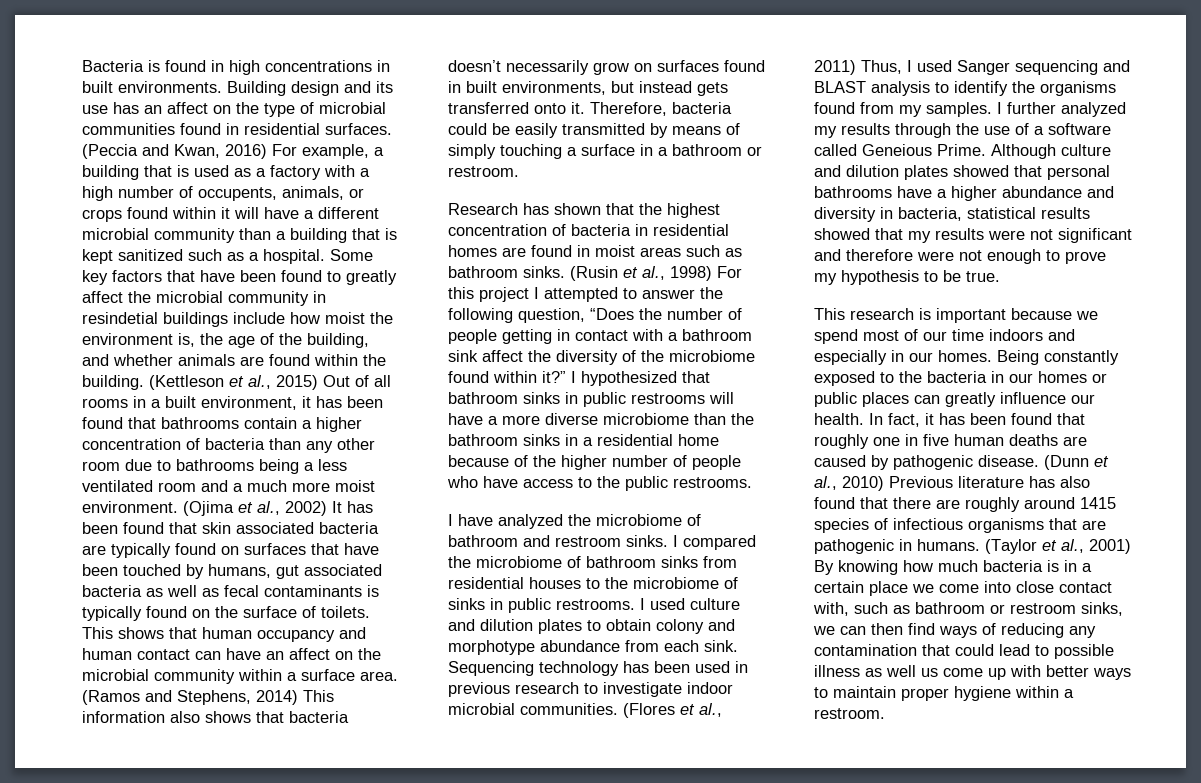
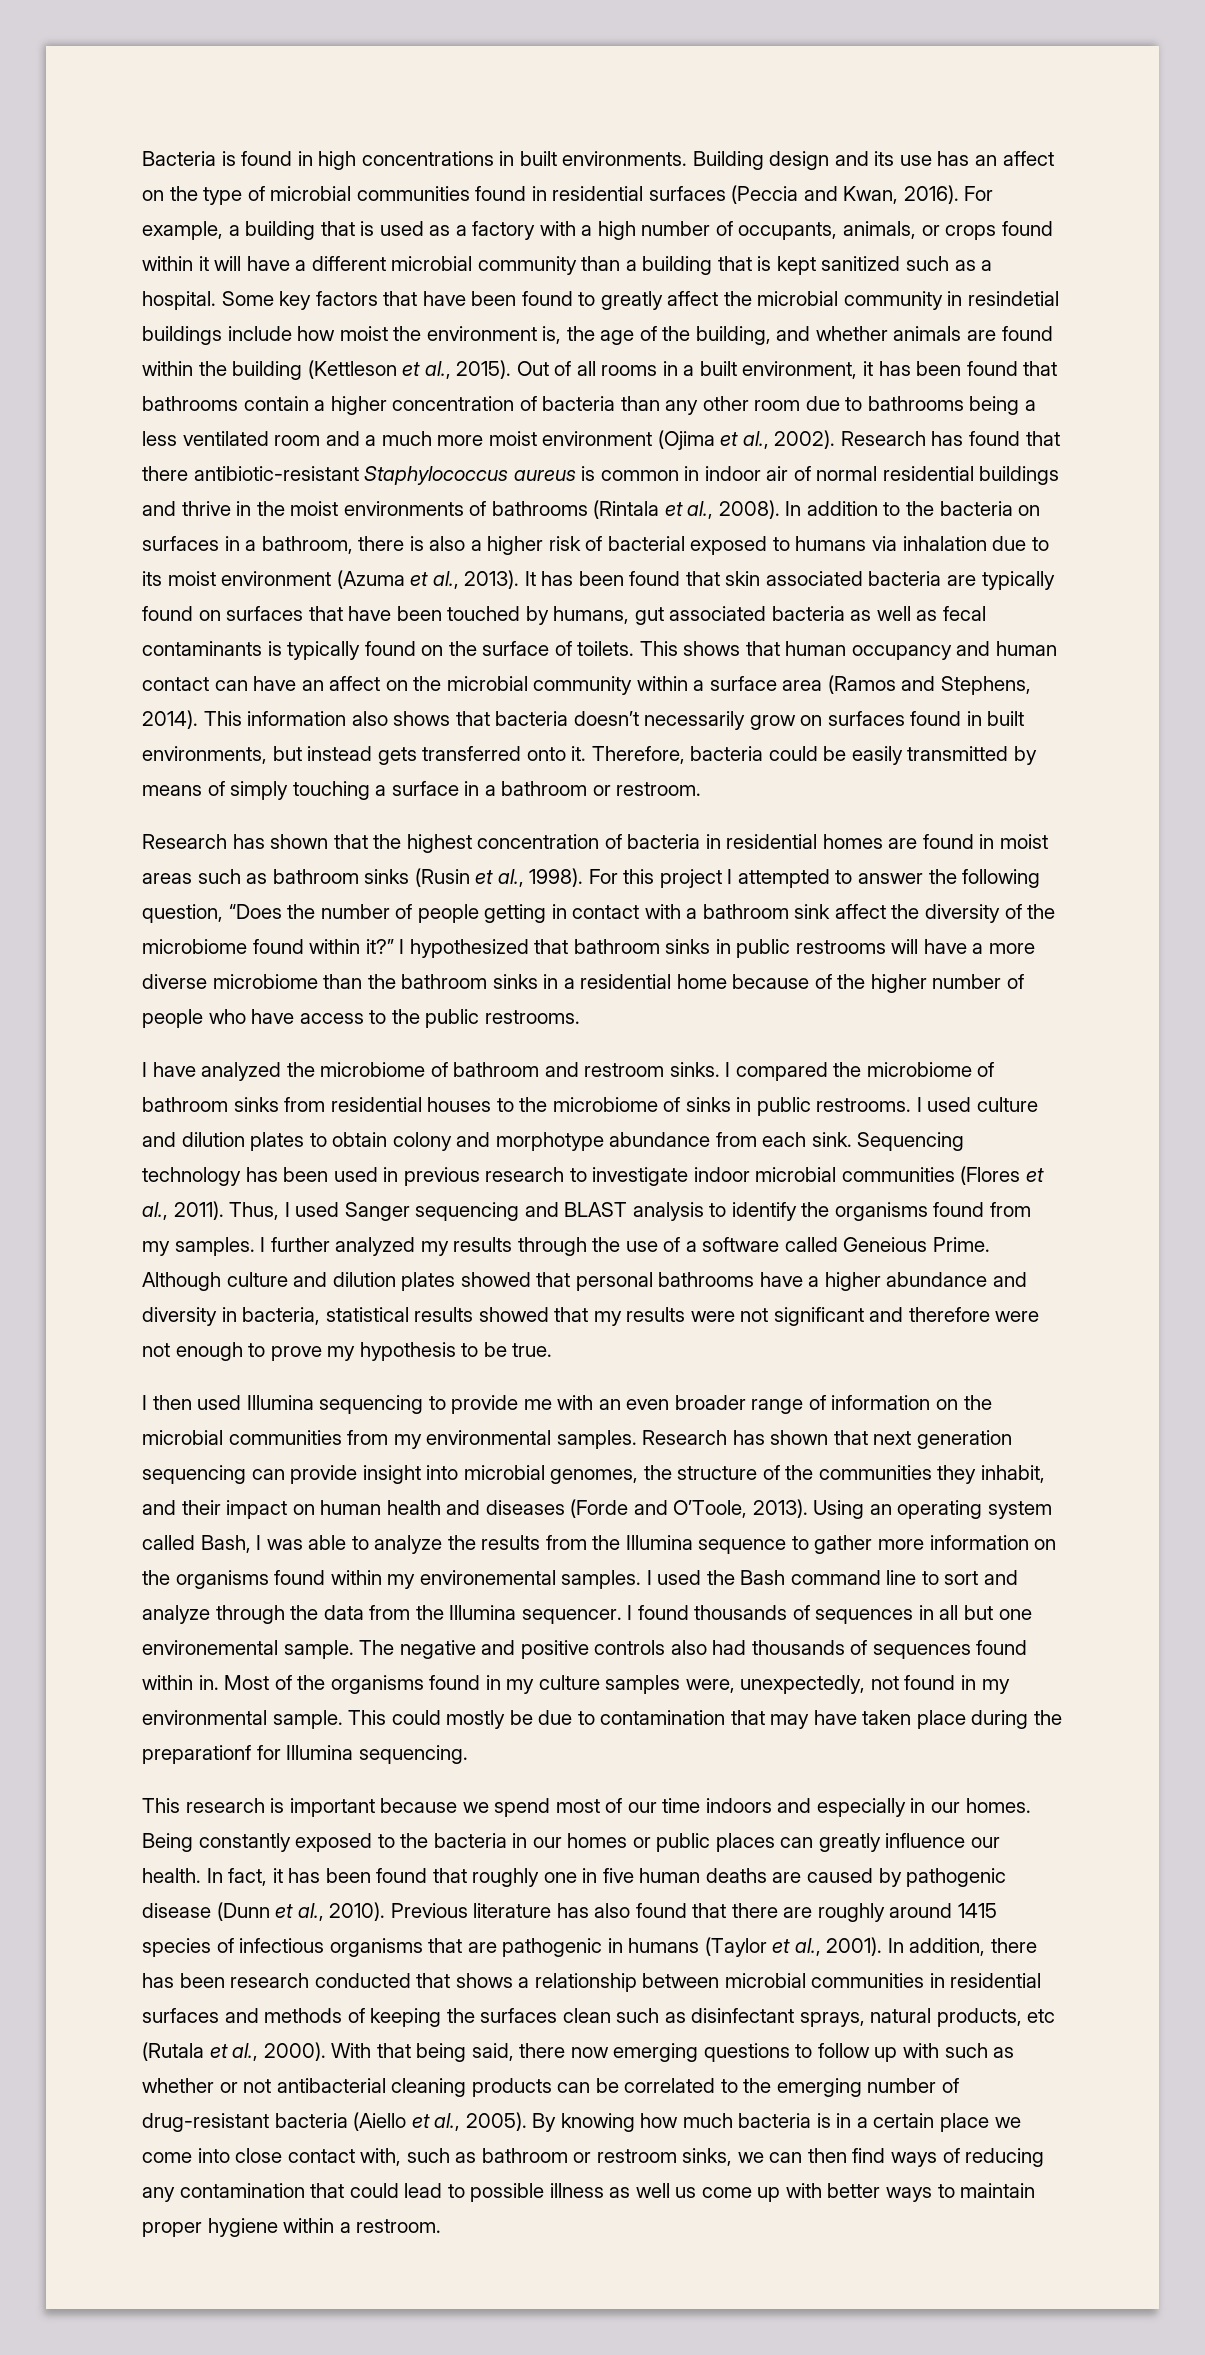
- Building design and its use has an affect on the type of microbial communities found in residential surfaces. (Peccia and Kwan, 2016) For example, a building that is used as a factory with a high number of occupents, animals, or crops found within it will have a different microbial community than a building that is kept sanitized such as a hospital.
+ Building design and its use has an affect on the type of microbial communities found in residential surfaces (Peccia and Kwan, 2016). For example, a building that is used as a factory with a high number of occupants, animals, or crops found within it will have a different microbial community than a building that is kept sanitized such as a hospital.
- Some key factors that have been found to greatly affect the microbial community in resindetial buildings include how moist the environment is, the age of the building, and whether animals are found within the building. (Kettleson et al., 2015) Out of all rooms in a built environment, it has been found that bathrooms contain a higher concentration of bacteria than any other room due to bathrooms being a less ventilated room and a much more moist environment. (Ojima et al., 2002) It has been found that skin associated bacteria are typically found on surfaces that have been touched by humans, gut associated bacteria as well as fecal contaminants is typically found on the surface of toilets.
+ Some key factors that have been found to greatly affect the microbial community in resindetial buildings include how moist the environment is, the age of the building, and whether animals are found within the building (Kettleson et al., 2015). Out of all rooms in a built environment, it has been found that bathrooms contain a higher concentration of bacteria than any other room due to bathrooms being a less ventilated room and a much more moist environment (Ojima et al., 2002). Research has found that there antibiotic-resistant Staphylococcus aureus is common in indoor air of normal residential buildings and thrive in the moist environments of bathrooms (Rintala et al., 2008). In addition to the bacteria on surfaces in a bathroom, there is also a higher risk of bacterial exposed to humans via inhalation due to its moist environment (Azuma et al., 2013). It has been found that skin associated bacteria are typically found on surfaces that have been touched by humans, gut associated bacteria as well as fecal contaminants is typically found on the surface of toilets.
- This shows that human occupancy and human contact can have an affect on the microbial community within a surface area. (Ramos and Stephens, 2014) This information also shows that bacteria doesn’t necessarily grow on surfaces found in built environments, but instead gets transferred onto it.
+ This shows that human occupancy and human contact can have an affect on the microbial community within a surface area (Ramos and Stephens, 2014). This information also shows that bacteria doesn’t necessarily grow on surfaces found in built environments, but instead gets transferred onto it.
- Research has shown that the highest concentration of bacteria in residential homes are found in moist areas such as bathroom sinks. (Rusin et al., 1998) For this project I attempted to answer the following question, “Does the number of people getting in contact with a bathroom sink affect the diversity of the microbiome found within it?”
+ Research has shown that the highest concentration of bacteria in residential homes are found in moist areas such as bathroom sinks (Rusin et al., 1998). For this project I attempted to answer the following question, “Does the number of people getting in contact with a bathroom sink affect the diversity of the microbiome found within it?”
- Sequencing technology has been used in previous research to investigate indoor microbial communities. (Flores et al., 2011) Thus, I used Sanger sequencing and BLAST analysis to identify the organisms found from my samples.
+ Sequencing technology has been used in previous research to investigate indoor microbial communities (Flores et al., 2011). Thus, I used Sanger sequencing and BLAST analysis to identify the organisms found from my samples.
+ I then used Illumina sequencing to provide me with an even broader range of information on the microbial communities from my environmental samples. Research has shown that next generation sequencing can provide insight into microbial genomes, the structure of the communities they inhabit, and their impact on human health and diseases (Forde and O’Toole, 2013). Using an operating system called Bash, I was able to analyze the results from the Illumina sequence to gather more information on the organisms found within my environemental samples. I used the Bash command line to sort and analyze through the data from the Illumina sequencer. I found thousands of sequences in all but one environemental sample. The negative and positive controls also had thousands of sequences found within in. Most of the organisms found in my culture samples were, unexpectedly, not found in my environmental sample. This could mostly be due to contamination that may have taken place during the preparationf for Illumina sequencing.
- In fact, it has been found that roughly one in five human deaths are caused by pathogenic disease. (Dunn et al., 2010) Previous literature has also found that there are roughly around 1415 species of infectious organisms that are pathogenic in humans. (Taylor et al., 2001) By knowing how much bacteria is in a certain place we come into close contact with, such as bathroom or restroom sinks, we can then find ways of reducing any contamination that could lead to possible illness as well us come up with better ways to maintain proper hygiene within a restroom.
+ In fact, it has been found that roughly one in five human deaths are caused by pathogenic disease (Dunn et al., 2010). Previous literature has also found that there are roughly around 1415 species of infectious organisms that are pathogenic in humans (Taylor et al., 2001). In addition, there has been research conducted that shows a relationship between microbial communities in residential surfaces and methods of keeping the surfaces clean such as disinfectant sprays, natural products, etc (Rutala et al., 2000). With that being said, there now emerging questions to follow up with such as whether or not antibacterial cleaning products can be correlated to the emerging number of drug-resistant bacteria (Aiello et al., 2005). By knowing how much bacteria is in a certain place we come into close contact with, such as bathroom or restroom sinks, we can then find ways of reducing any contamination that could lead to possible illness as well us come up with better ways to maintain proper hygiene within a restroom.

